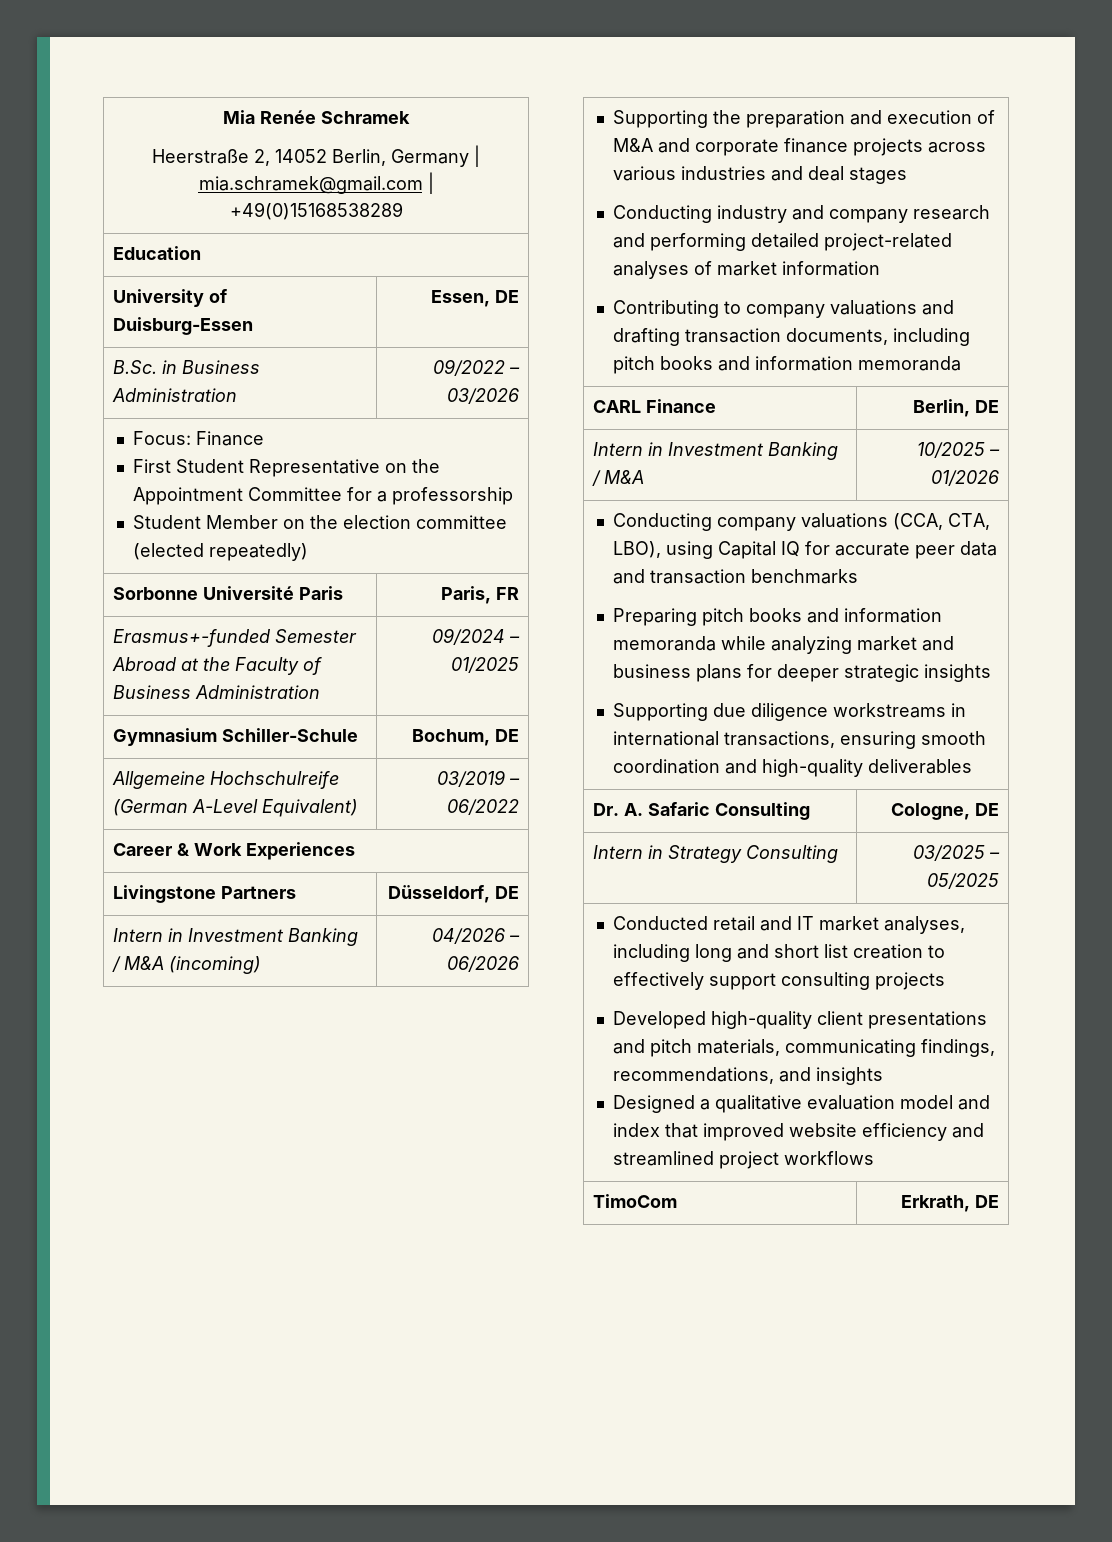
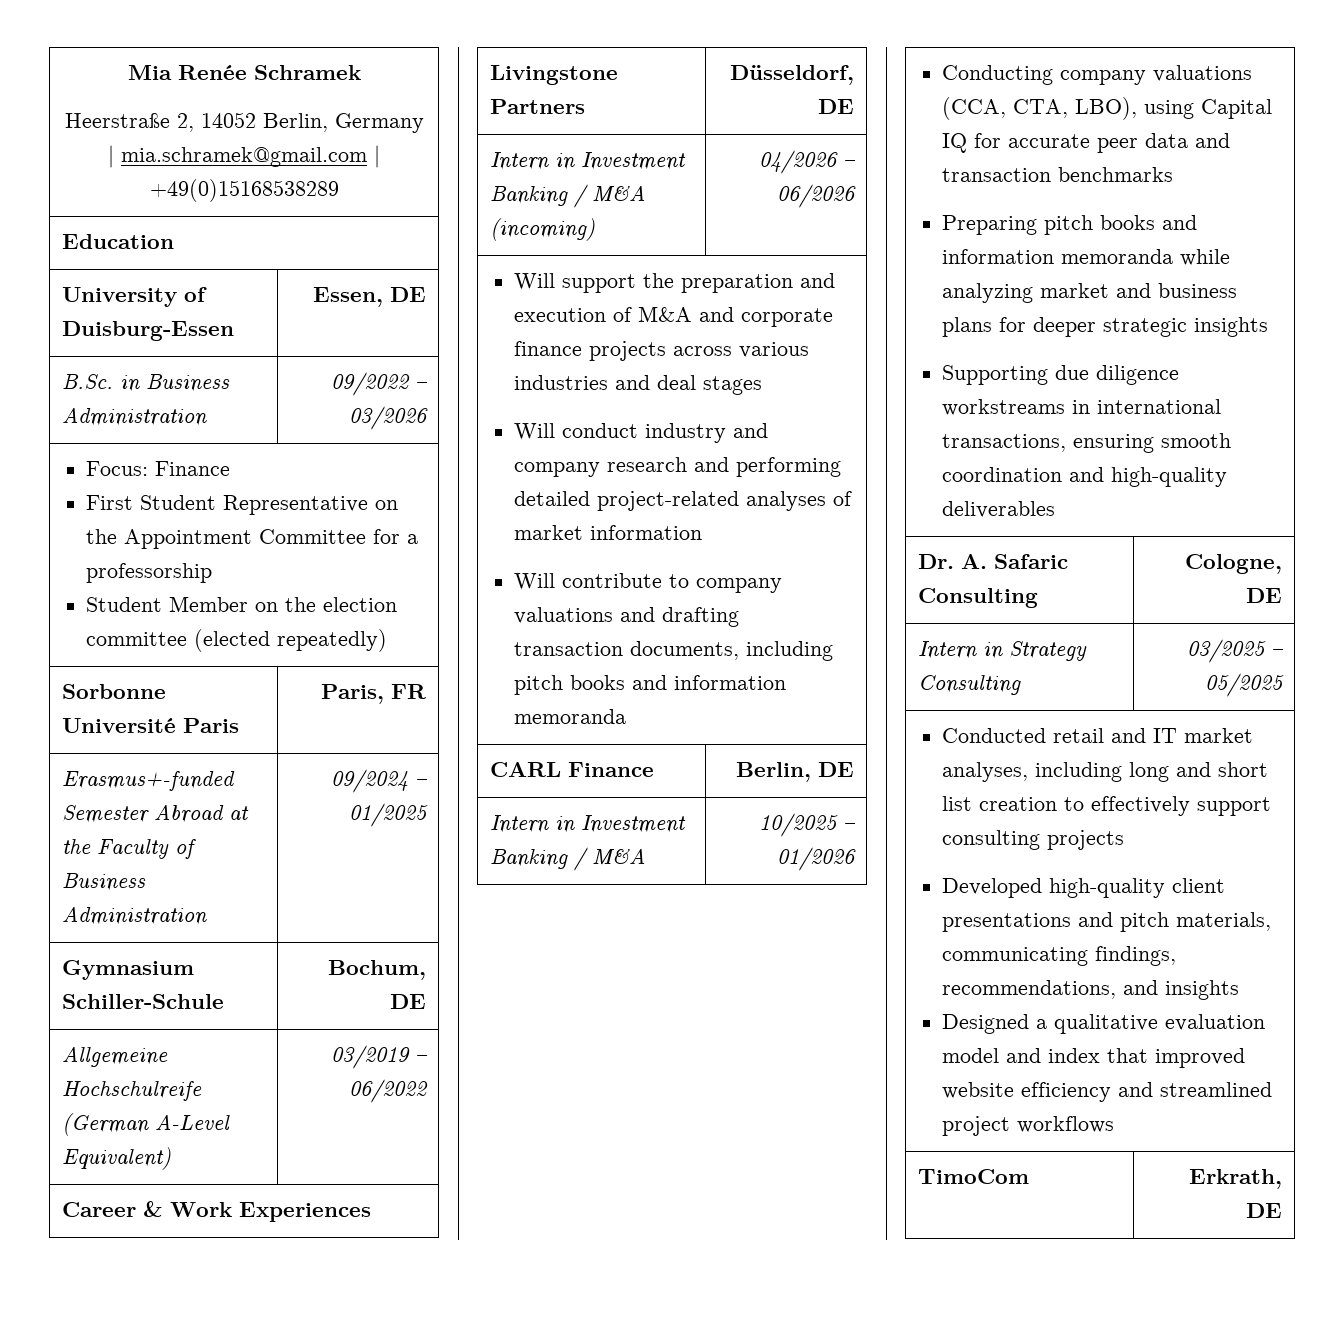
- Supporting the preparation and execution of M&A and corporate finance projects across various industries and deal stages
+ Will support the preparation and execution of M&A and corporate finance projects across various industries and deal stages
- Conducting industry and company research and performing detailed project-related analyses of market information
+ Will conduct industry and company research and performing detailed project-related analyses of market information
- Contributing to company valuations and drafting transaction documents, including pitch books and information memoranda
+ Will contribute to company valuations and drafting transaction documents, including pitch books and information memoranda

